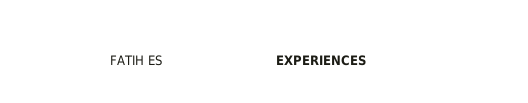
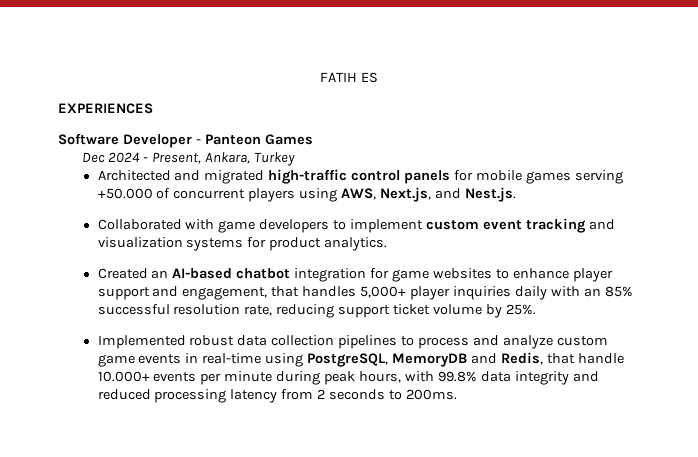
+ Software Developer - Panteon Games
+ Dec 2024 - Present, Ankara, Turkey
+ Architected and migrated high-traffic control panels for mobile games serving +50.000 of concurrent players using AWS, Next.js, and Nest.js.
+ Collaborated with game developers to implement custom event tracking and visualization systems for product analytics.
+ Created an AI-based chatbot integration for game websites to enhance player support and engagement, that handles 5,000+ player inquiries daily with an 85% successful resolution rate, reducing support ticket volume by 25%.
+ Implemented robust data collection pipelines to process and analyze custom game events in real-time using PostgreSQL, MemoryDB and Redis, that handle 10.000+ events per minute during peak hours, with 99.8% data integrity and reduced processing latency from 2 seconds to 200ms.

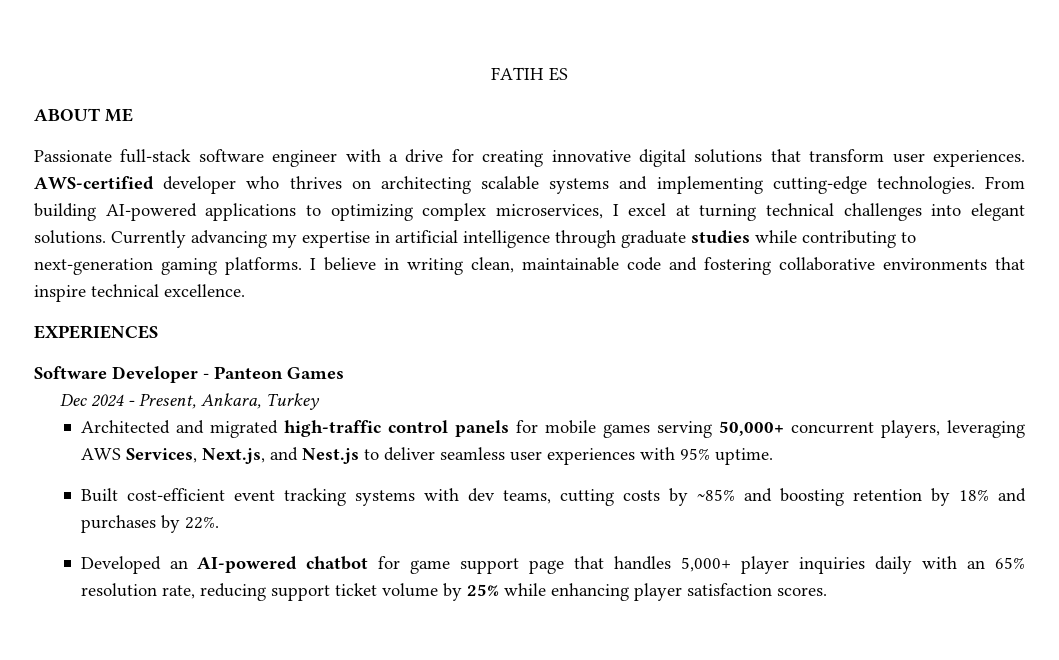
+ ABOUT ME
+ Passionate full-stack software engineer with a drive for creating innovative digital solutions that transform user experiences. AWS-certified developer who thrives on architecting scalable systems and implementing cutting-edge technologies. From building AI-powered applications to optimizing complex microservices, I excel at turning technical challenges into elegant solutions. Currently advancing my expertise in artificial intelligence through graduate studies while contributing to next-generation gaming platforms. I believe in writing clean, maintainable code and fostering collaborative environments that inspire technical excellence.
- Architected and migrated high-traffic control panels for mobile games serving +50.000 of concurrent players using AWS, Next.js, and Nest.js.
- Collaborated with game developers to implement custom event tracking and visualization systems for product analytics.
- Created an AI-based chatbot integration for game websites to enhance player support and engagement, that handles 5,000+ player inquiries daily with an 85% successful resolution rate, reducing support ticket volume by 25%.
- Implemented robust data collection pipelines to process and analyze custom game events in real-time using PostgreSQL, MemoryDB and Redis, that handle 10.000+ events per minute during peak hours, with 99.8% data integrity and reduced processing latency from 2 seconds to 200ms.
+ Architected and migrated high-traffic control panels for mobile games serving 50,000+ concurrent players, leveraging AWS Services, Next.js, and Nest.js to deliver seamless user experiences with 95% uptime.
+ Built cost-efficient event tracking systems with dev teams, cutting costs by ~85% and boosting retention by 18% and purchases by 22%.
+ Developed an AI-powered chatbot for game support page that handles 5,000+ player inquiries daily with an 65% resolution rate, reducing support ticket volume by 25% while enhancing player satisfaction scores.

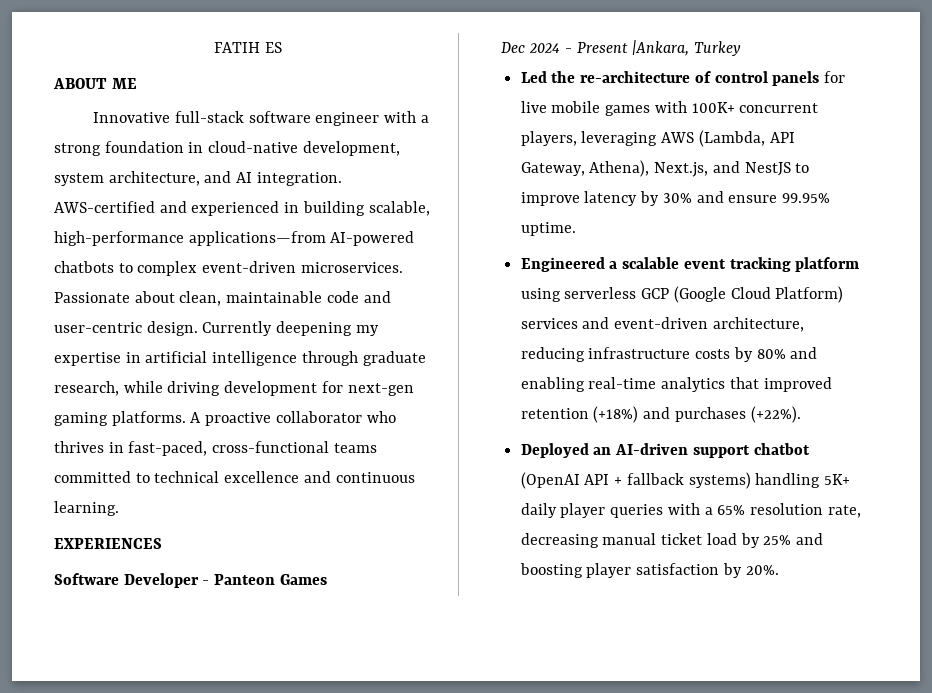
- Passionate full-stack software engineer with a drive for creating innovative digital solutions that transform user experiences. AWS-certified developer who thrives on architecting scalable systems and implementing cutting-edge technologies. From building AI-powered applications to optimizing complex microservices, I excel at turning technical challenges into elegant solutions. Currently advancing my expertise in artificial intelligence through graduate studies while contributing to next-generation gaming platforms. I believe in writing clean, maintainable code and fostering collaborative environments that inspire technical excellence.
+ Innovative full-stack software engineer with a strong foundation in cloud-native development, system architecture, and AI integration. AWS-certified and experienced in building scalable, high-performance applications—from AI-powered chatbots to complex event-driven microservices. Passionate about clean, maintainable code and user-centric design. Currently deepening my expertise in artificial intelligence through graduate research, while driving development for next-gen gaming platforms. A proactive collaborator who thrives in fast-paced, cross-functional teams committed to technical excellence and continuous learning.
- Dec 2024 - Present, Ankara, Turkey
+ Dec 2024 - Present |Ankara, Turkey
- Architected and migrated high-traffic control panels for mobile games serving 50,000+ concurrent players, leveraging AWS Services, Next.js, and Nest.js to deliver seamless user experiences with 95% uptime.
- Built cost-efficient event tracking systems with dev teams, cutting costs by ~85% and boosting retention by 18% and purchases by 22%.
- Developed an AI-powered chatbot for game support page that handles 5,000+ player inquiries daily with an 65% resolution rate, reducing support ticket volume by 25% while enhancing player satisfaction scores.
+ Led the re-architecture of control panels for live mobile games with 100K+ concurrent players, leveraging AWS (Lambda, API Gateway, Athena), Next.js, and NestJS to improve latency by 30% and ensure 99.95% uptime.
+ Engineered a scalable event tracking platform using serverless GCP (Google Cloud Platform) services and event-driven architecture, reducing infrastructure costs by 80% and enabling real-time analytics that improved retention (+18%) and purchases (+22%).
+ Deployed an AI-driven support chatbot (OpenAI API + fallback systems) handling 5K+ daily player queries with a 65% resolution rate, decreasing manual ticket load by 25% and boosting player satisfaction by 20%.

